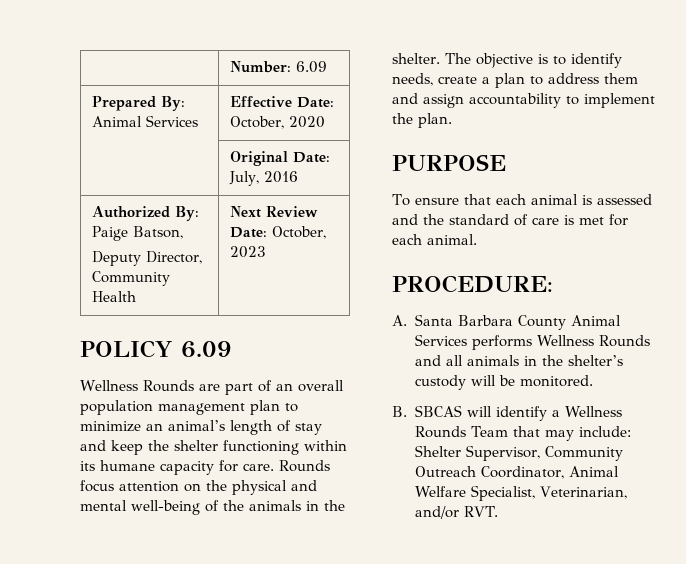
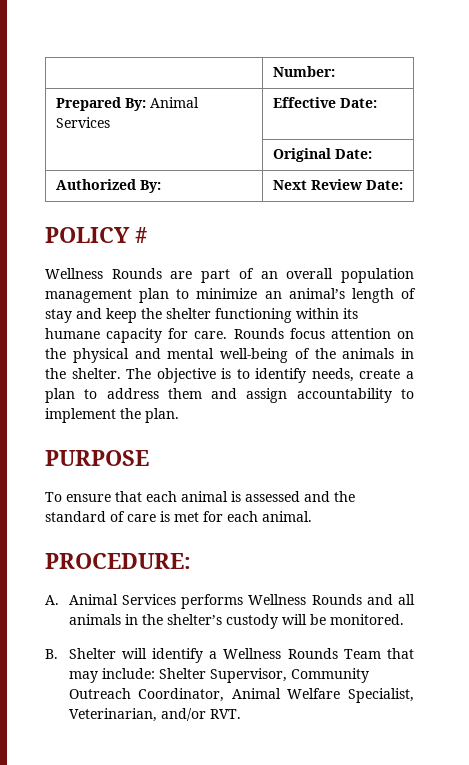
- | Number: 6.09
+ | Number:
- Prepared By: Animal Services | Effective Date: October, 2020
+ Prepared By: Animal Services | Effective Date:
- | Original Date: July, 2016
+ | Original Date:
- Authorized By: Paige Batson,
- Deputy Director, Community Health | Next Review Date: October, 2023
+ Authorized By: | Next Review Date:
- POLICY 6.09
+ POLICY #
- A. Santa Barbara County Animal Services performs Wellness Rounds and all animals in the shelter’s custody will be monitored.
+ A. Animal Services performs Wellness Rounds and all animals in the shelter’s custody will be monitored.
- B. SBCAS will identify a Wellness Rounds Team that may include: Shelter Supervisor, Community Outreach Coordinator, Animal Welfare Specialist, Veterinarian, and/or RVT.
+ B. Shelter will identify a Wellness Rounds Team that may include: Shelter Supervisor, Community Outreach Coordinator, Animal Welfare Specialist, Veterinarian, and/or RVT.

